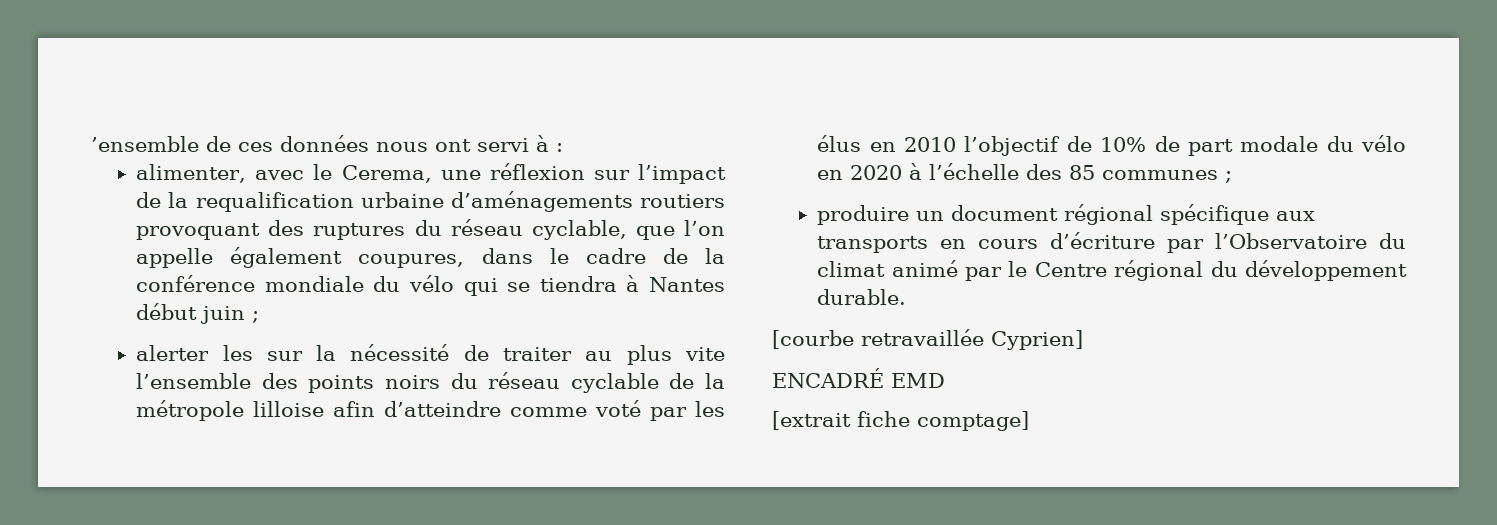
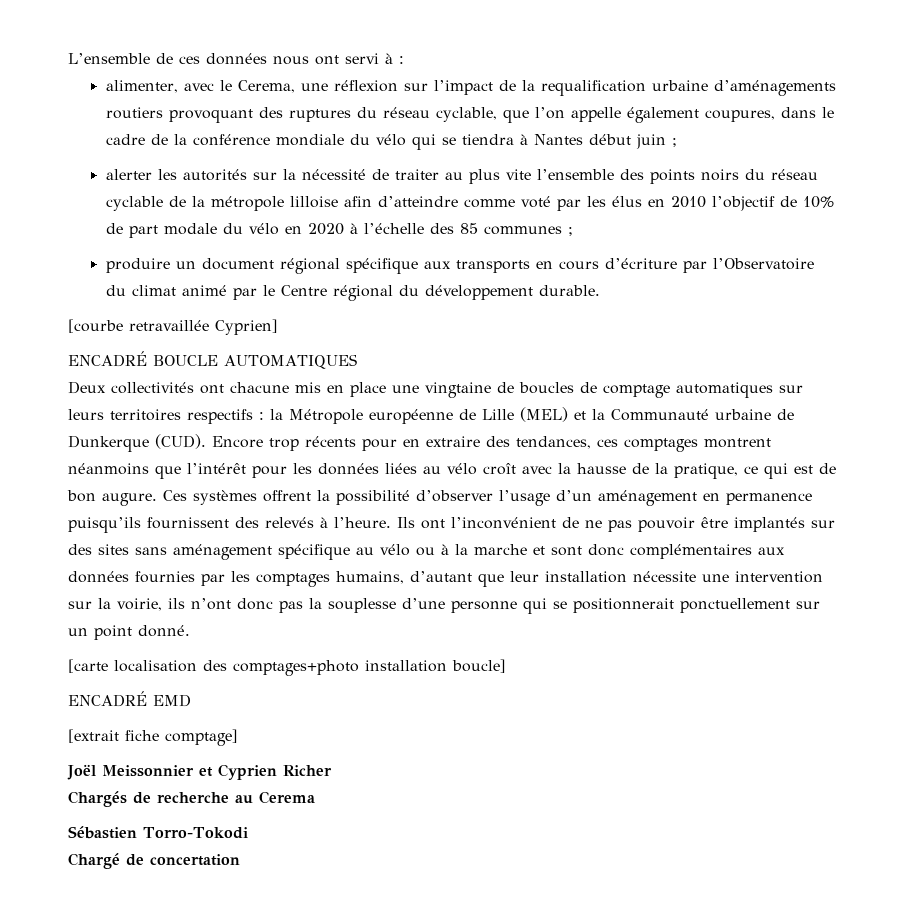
- ’ensemble de ces données nous ont servi à :
+ L’ensemble de ces données nous ont servi à :
- alerter les sur la nécessité de traiter au plus vite l’ensemble des points noirs du réseau cyclable de la métropole lilloise afin d’atteindre comme voté par les élus en 2010 l’objectif de 10% de part modale du vélo en 2020 à l’échelle des 85 communes ;
+ alerter les autorités sur la nécessité de traiter au plus vite l’ensemble des points noirs du réseau cyclable de la métropole lilloise afin d’atteindre comme voté par les élus en 2010 l’objectif de 10% de part modale du vélo en 2020 à l’échelle des 85 communes ;
+ ENCADRÉ BOUCLE AUTOMATIQUES
+ Deux collectivités ont chacune mis en place une vingtaine de boucles de comptage automatiques sur leurs territoires respectifs : la Métropole européenne de Lille (MEL) et la Communauté urbaine de Dunkerque (CUD). Encore trop récents pour en extraire des tendances, ces comptages montrent néanmoins que l’intérêt pour les données liées au vélo croît avec la hausse de la pratique, ce qui est de bon augure. Ces systèmes offrent la possibilité d’observer l’usage d’un aménagement en permanence puisqu’ils fournissent des relevés à l’heure. Ils ont l’inconvénient de ne pas pouvoir être implantés sur des sites sans aménagement spécifique au vélo ou à la marche et sont donc complémentaires aux données fournies par les comptages humains, d’autant que leur installation nécessite une intervention sur la voirie, ils n’ont donc pas la souplesse d’une personne qui se positionnerait ponctuellement sur un point donné.
+ [carte localisation des comptages+photo installation boucle]
+ Joël Meissonnier et Cyprien Richer
+ Chargés de recherche au Cerema
+ Sébastien Torro-Tokodi
+ Chargé de concertation

